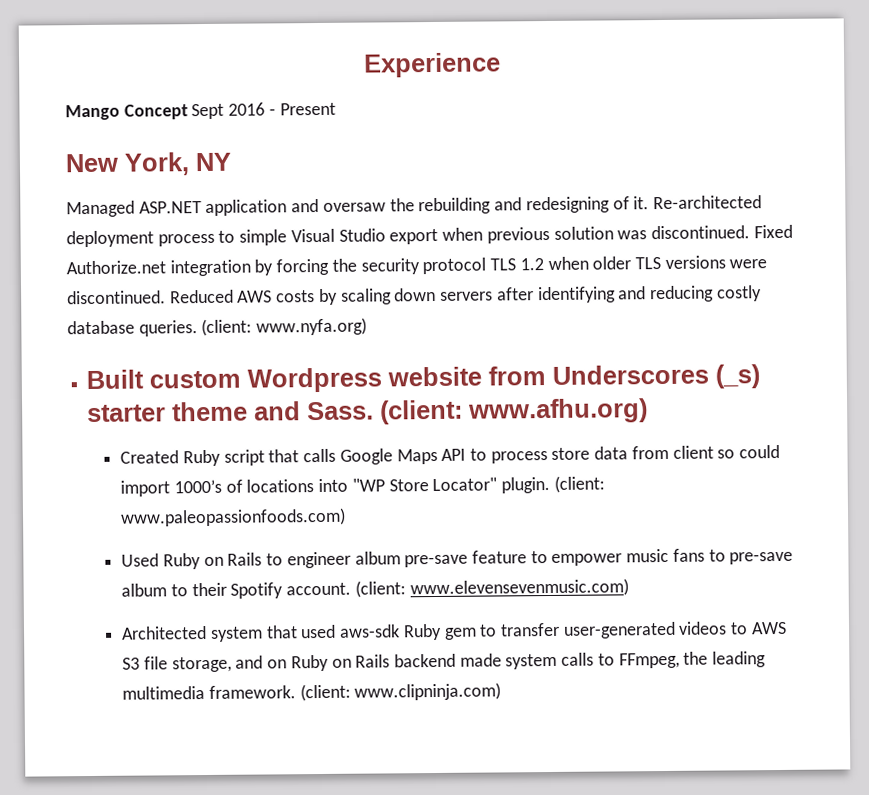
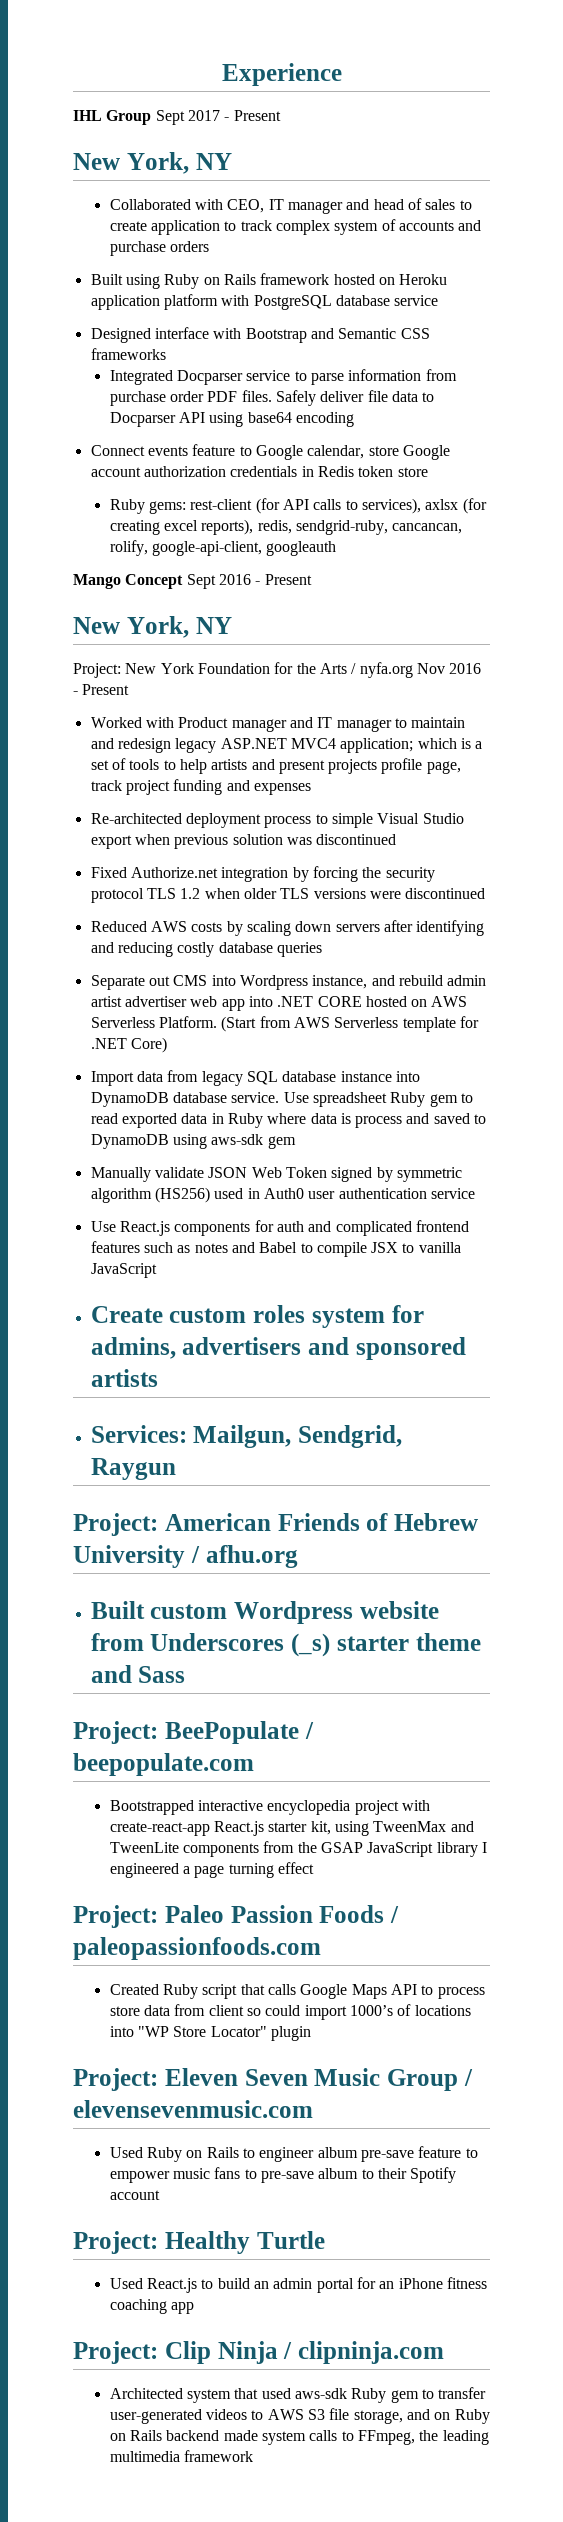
+ IHL Group Sept 2017 - Present
+ New York, NY
+ Collaborated with CEO, IT manager and head of sales to create application to track complex system of accounts and purchase orders
+ Built using Ruby on Rails framework hosted on Heroku application platform with PostgreSQL database service
+ Designed interface with Bootstrap and Semantic CSS frameworks
+ Integrated Docparser service to parse information from purchase order PDF files. Safely deliver file data to Docparser API using base64 encoding
+ Connect events feature to Google calendar, store Google account authorization credentials in Redis token store
+ Ruby gems: rest-client (for API calls to services), axlsx (for creating excel reports), redis, sendgrid-ruby, cancancan, rolify, google-api-client, googleauth
- Managed ASP.NET application and oversaw the rebuilding and redesigning of it. Re-architected deployment process to simple Visual Studio export when previous solution was discontinued. Fixed Authorize.net integration by forcing the security protocol TLS 1.2 when older TLS versions were discontinued. Reduced AWS costs by scaling down servers after identifying and reducing costly database queries. (client: www.nyfa.org)
+ Project: New York Foundation for the Arts / nyfa.org Nov 2016 - Present
+ Worked with Product manager and IT manager to maintain and redesign legacy ASP.NET MVC4 application; which is a set of tools to help artists and present projects profile page, track project funding and expenses
+ Re-architected deployment process to simple Visual Studio export when previous solution was discontinued
+ Fixed Authorize.net integration by forcing the security protocol TLS 1.2 when older TLS versions were discontinued
+ Reduced AWS costs by scaling down servers after identifying and reducing costly database queries
+ Separate out CMS into Wordpress instance, and rebuild admin artist advertiser web app into .NET CORE hosted on AWS Serverless Platform. (Start from AWS Serverless template for .NET Core)
+ Import data from legacy SQL database instance into DynamoDB database service. Use spreadsheet Ruby gem to read exported data in Ruby where data is process and saved to DynamoDB using aws-sdk gem
+ Manually validate JSON Web Token signed by symmetric algorithm (HS256) used in Auth0 user authentication service
+ Use React.js components for auth and complicated frontend features such as notes and Babel to compile JSX to vanilla JavaScript
+ Create custom roles system for admins, advertisers and sponsored artists
+ Services: Mailgun, Sendgrid, Raygun
+ Project: American Friends of Hebrew University / afhu.org
- Built custom Wordpress website from Underscores (_s) starter theme and Sass. (client: www.afhu.org)
+ Built custom Wordpress website from Underscores (_s) starter theme and Sass
+ Project: BeePopulate / beepopulate.com
+ Bootstrapped interactive encyclopedia project with create-react-app React.js starter kit, using TweenMax and TweenLite components from the GSAP JavaScript library I engineered a page turning effect
+ Project: Paleo Passion Foods / paleopassionfoods.com
- Created Ruby script that calls Google Maps API to process store data from client so could import 1000’s of locations into "WP Store Locator" plugin. (client: www.paleopassionfoods.com)
+ Created Ruby script that calls Google Maps API to process store data from client so could import 1000’s of locations into "WP Store Locator" plugin
+ Project: Eleven Seven Music Group / elevensevenmusic.com
- Used Ruby on Rails to engineer album pre-save feature to empower music fans to pre-save album to their Spotify account. (client: www.elevensevenmusic.com)
+ Used Ruby on Rails to engineer album pre-save feature to empower music fans to pre-save album to their Spotify account
+ Project: Healthy Turtle
+ Used React.js to build an admin portal for an iPhone fitness coaching app
+ Project: Clip Ninja / clipninja.com
- Architected system that used aws-sdk Ruby gem to transfer user-generated videos to AWS S3 file storage, and on Ruby on Rails backend made system calls to FFmpeg, the leading multimedia framework. (client: www.clipninja.com)
+ Architected system that used aws-sdk Ruby gem to transfer user-generated videos to AWS S3 file storage, and on Ruby on Rails backend made system calls to FFmpeg, the leading multimedia framework

